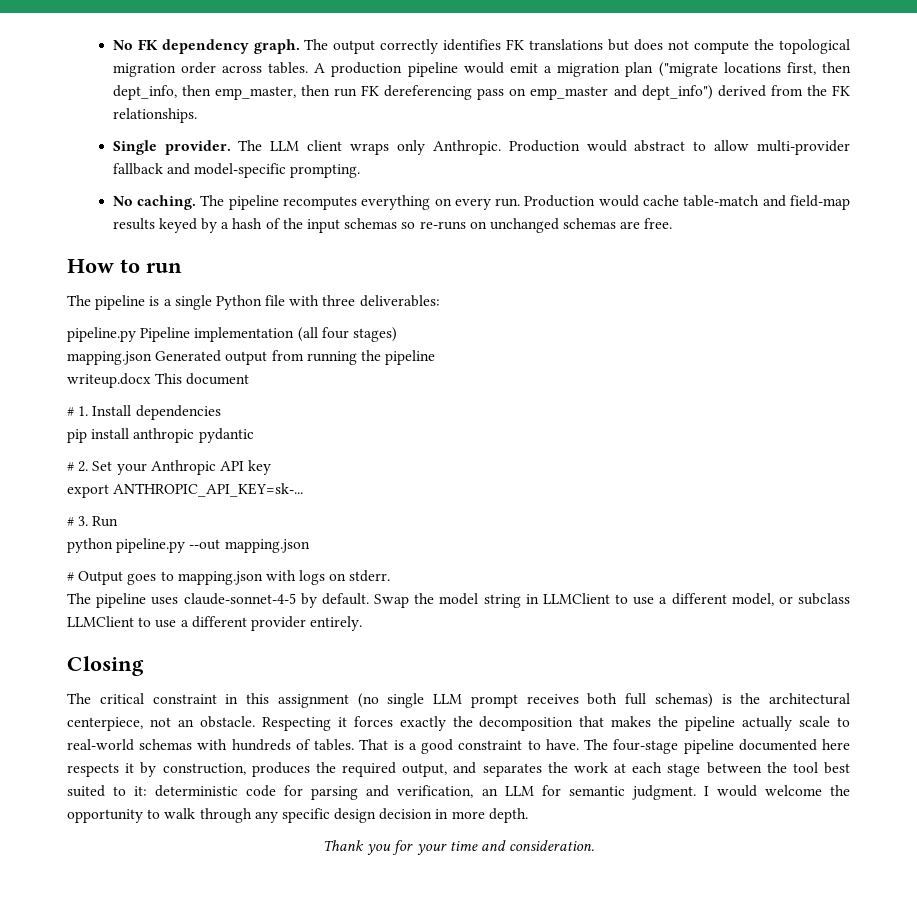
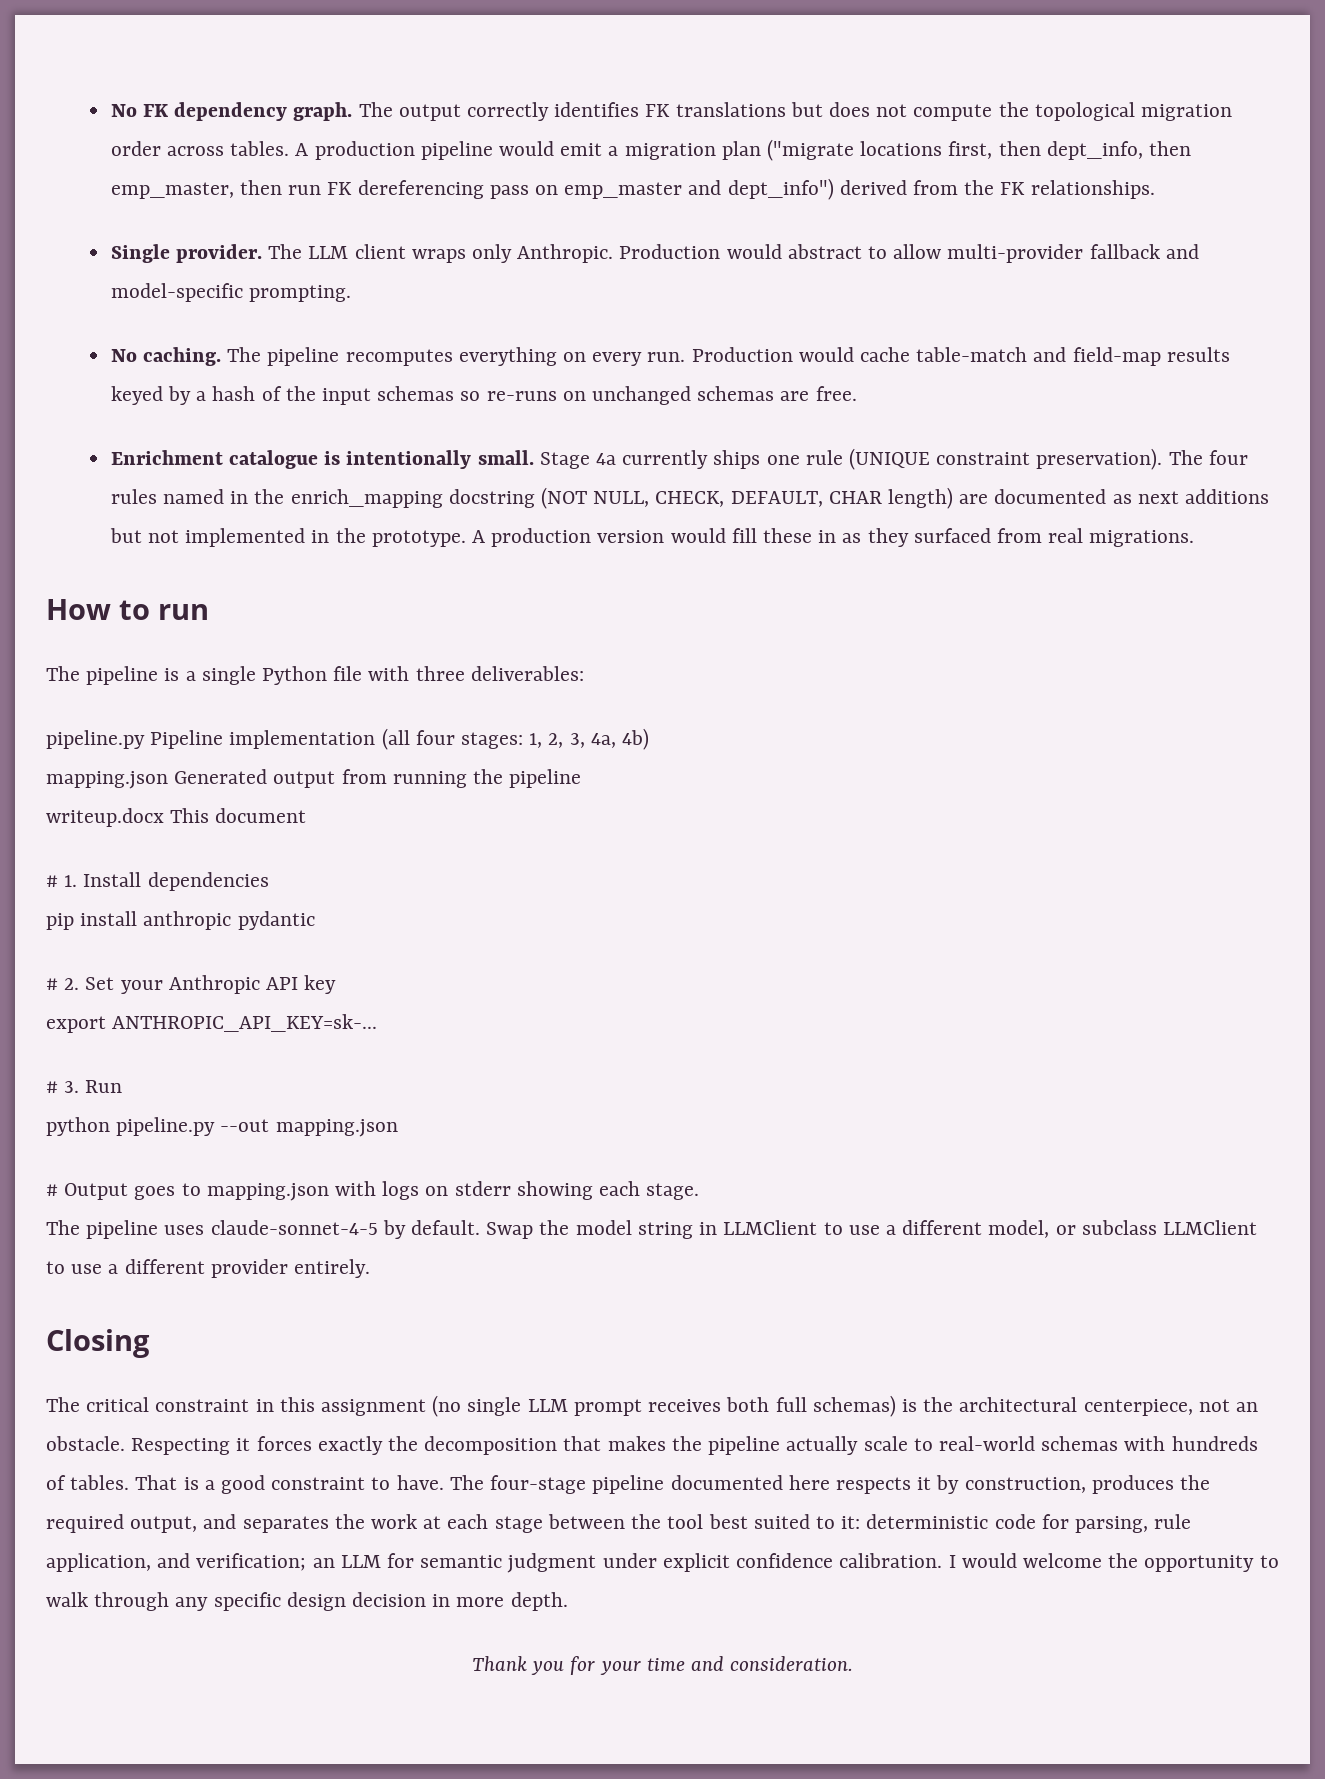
+ Enrichment catalogue is intentionally small. Stage 4a currently ships one rule (UNIQUE constraint preservation). The four rules named in the enrich_mapping docstring (NOT NULL, CHECK, DEFAULT, CHAR length) are documented as next additions but not implemented in the prototype. A production version would fill these in as they surfaced from real migrations.
- pipeline.py Pipeline implementation (all four stages)
+ pipeline.py Pipeline implementation (all four stages: 1, 2, 3, 4a, 4b)
- # Output goes to mapping.json with logs on stderr.
+ # Output goes to mapping.json with logs on stderr showing each stage.
- The four-stage pipeline documented here respects it by construction, produces the required output, and separates the work at each stage between the tool best suited to it: deterministic code for parsing and verification, an LLM for semantic judgment.
+ The four-stage pipeline documented here respects it by construction, produces the required output, and separates the work at each stage between the tool best suited to it: deterministic code for parsing, rule application, and verification; an LLM for semantic judgment under explicit confidence calibration.

